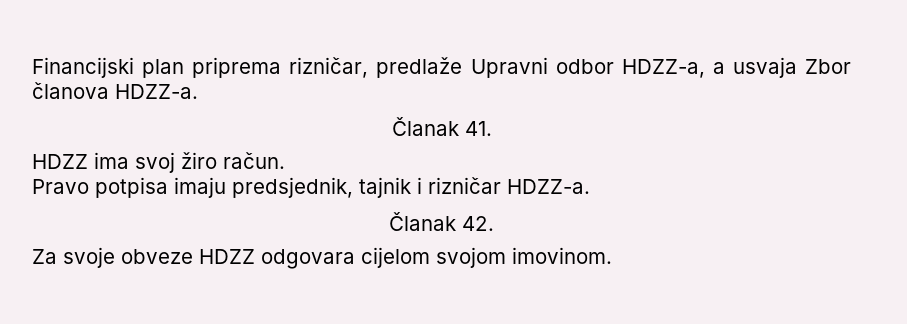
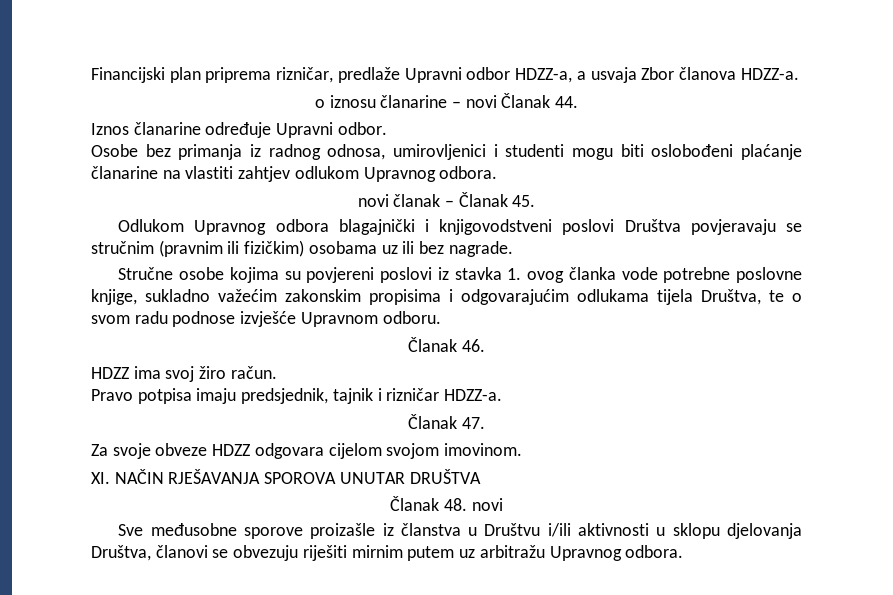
- Članak 41.
+ o iznosu članarine – novi Članak 44.
+ Iznos članarine određuje Upravni odbor.
+ Osobe bez primanja iz radnog odnosa, umirovljenici i studenti mogu biti oslobođeni plaćanje članarine na vlastiti zahtjev odlukom Upravnog odbora.
+ novi članak – Članak 45.
+ Odlukom Upravnog odbora blagajnički i knjigovodstveni poslovi Društva povjeravaju se stručnim (pravnim ili fizičkim) osobama uz ili bez nagrade.
+ Stručne osobe kojima su povjereni poslovi iz stavka 1. ovog članka vode potrebne poslovne knjige, sukladno važećim zakonskim propisima i odgovarajućim odlukama tijela Društva, te o svom radu podnose izvješće Upravnom odboru.
+ Članak 46.
- Članak 42.
+ Članak 47.
+ XI. NAČIN RJEŠAVANJA SPOROVA UNUTAR DRUŠTVA
+ Članak 48. novi
+ Sve međusobne sporove proizašle iz članstva u Društvu i/ili aktivnosti u sklopu djelovanja Društva, članovi se obvezuju riješiti mirnim putem uz arbitražu Upravnog odbora.

